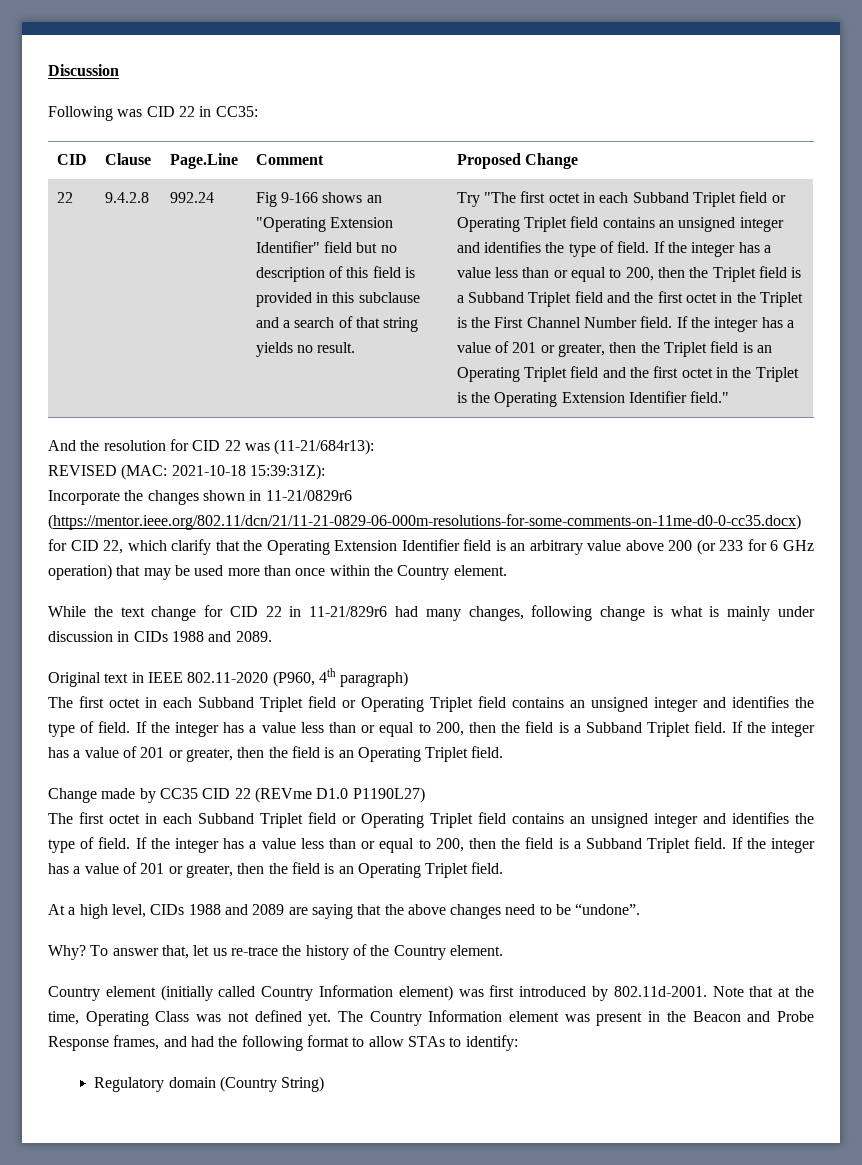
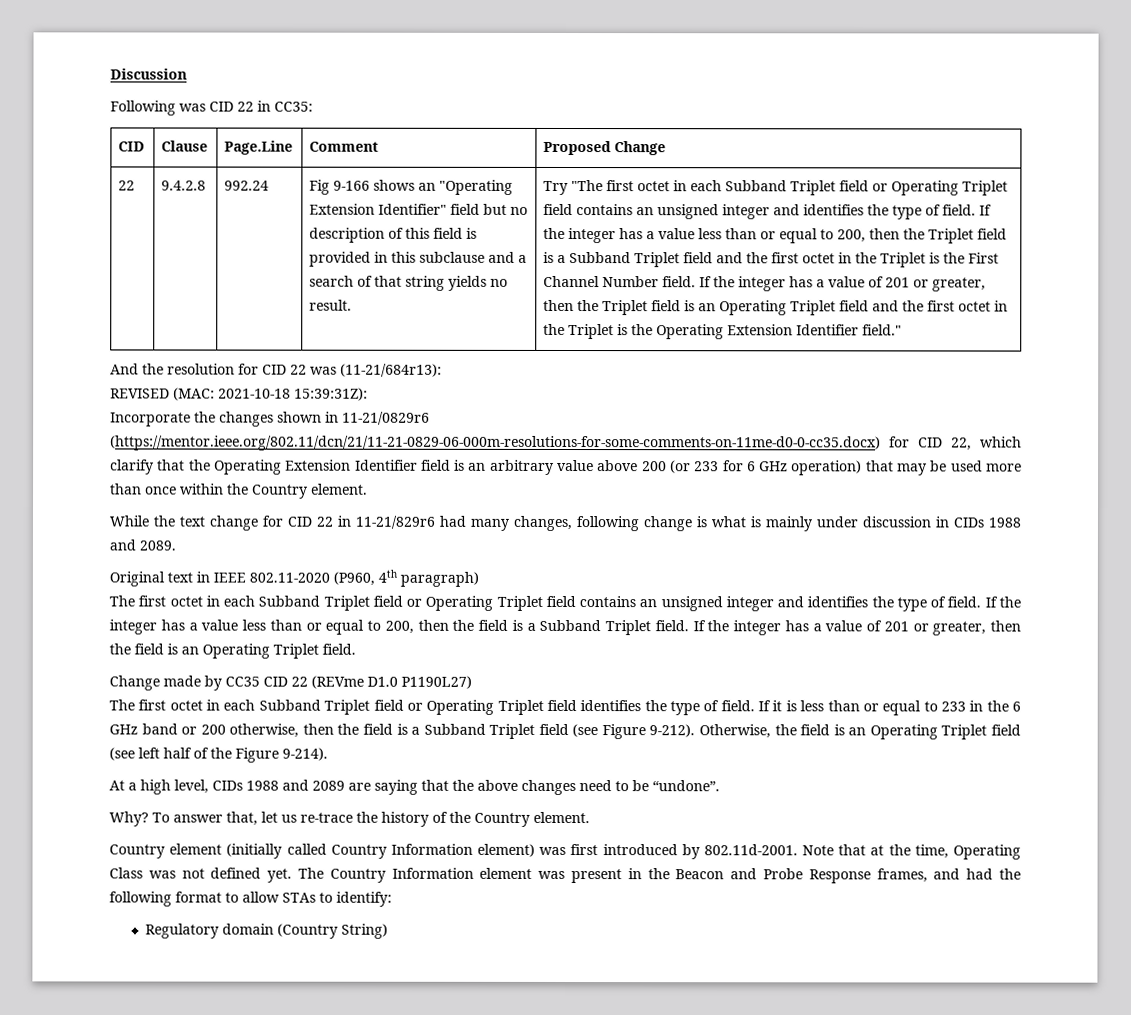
  Change made by CC35 CID 22 (REVme D1.0 P1190L27)
- The first octet in each Subband Triplet field or Operating Triplet field contains an unsigned integer and identifies the type of field. If the integer has a value less than or equal to 200, then the field is a Subband Triplet field. If the integer has a value of 201 or greater, then the field is an Operating Triplet field.
+ The first octet in each Subband Triplet field or Operating Triplet field identifies the type of field. If it is less than or equal to 233 in the 6 GHz band or 200 otherwise, then the field is a Subband Triplet field (see Figure 9-212). Otherwise, the field is an Operating Triplet field (see left half of the Figure 9-214).

